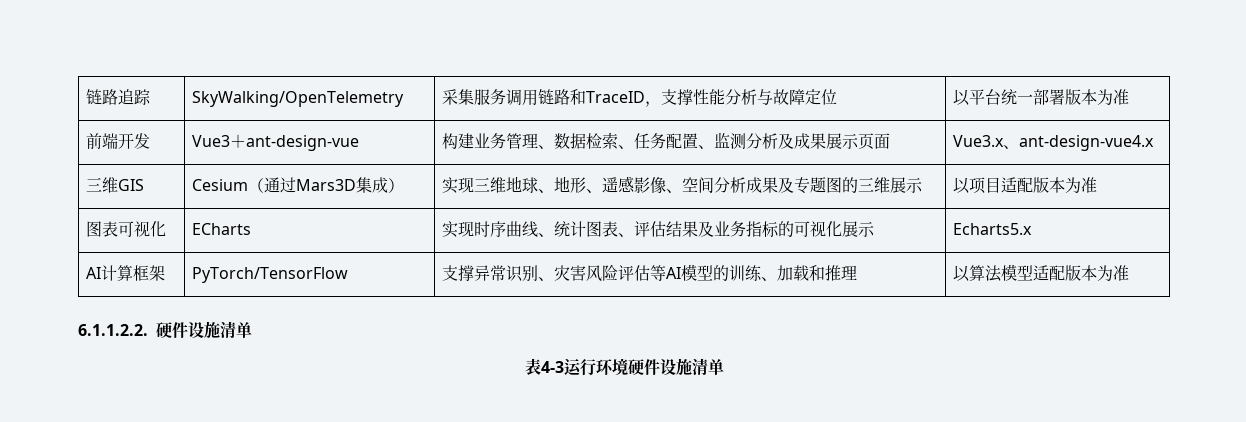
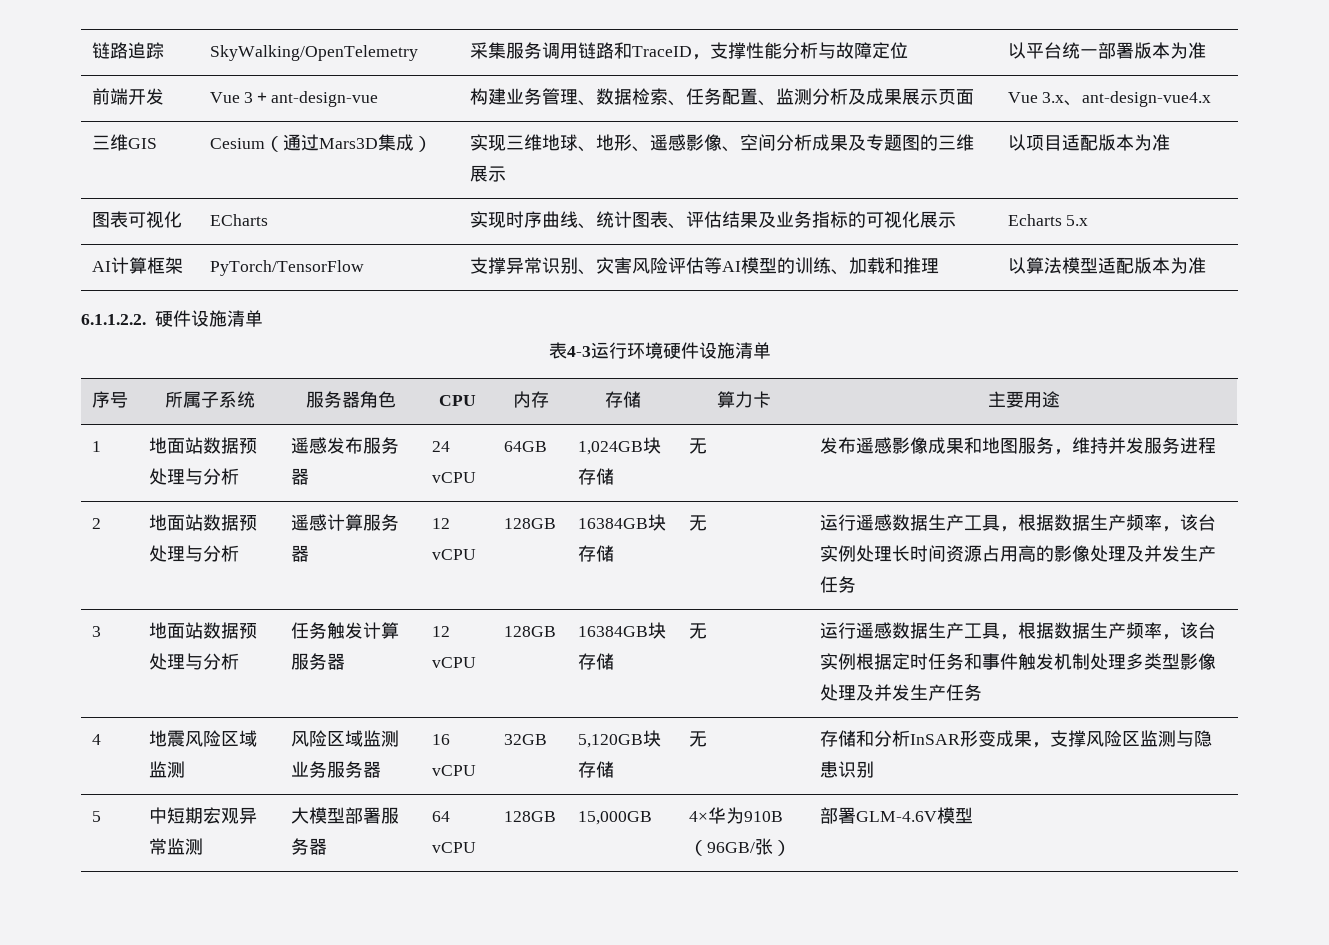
- 前端开发 | Vue3＋ant-design-vue | 构建业务管理、数据检索、任务配置、监测分析及成果展示页面 | Vue3.x、ant-design-vue4.x
+ 前端开发 | Vue 3＋ant-design-vue | 构建业务管理、数据检索、任务配置、监测分析及成果展示页面 | Vue 3.x、ant-design-vue4.x
- 图表可视化 | ECharts | 实现时序曲线、统计图表、评估结果及业务指标的可视化展示 | Echarts5.x
+ 图表可视化 | ECharts | 实现时序曲线、统计图表、评估结果及业务指标的可视化展示 | Echarts 5.x
+ 序号 | 所属子系统 | 服务器角色 | CPU | 内存 | 存储 | 算力卡 | 主要用途
+ 1 | 地面站数据预处理与分析 | 遥感发布服务器 | 24 vCPU | 64GB | 1,024GB块存储 | 无 | 发布遥感影像成果和地图服务，维持并发服务进程
+ 2 | 地面站数据预处理与分析 | 遥感计算服务器 | 12 vCPU | 128GB | 16384GB块存储 | 无 | 运行遥感数据生产工具，根据数据生产频率，该台实例处理长时间资源占用高的影像处理及并发生产任务
+ 3 | 地面站数据预处理与分析 | 任务触发计算服务器 | 12 vCPU | 128GB | 16384GB块存储 | 无 | 运行遥感数据生产工具，根据数据生产频率，该台实例根据定时任务和事件触发机制处理多类型影像处理及并发生产任务
+ 4 | 地震风险区域监测 | 风险区域监测业务服务器 | 16 vCPU | 32GB | 5,120GB块存储 | 无 | 存储和分析InSAR形变成果，支撑风险区监测与隐患识别
+ 5 | 中短期宏观异常监测 | 大模型部署服务器 | 64 vCPU | 128GB | 15,000GB | 4×华为910B（96GB/张） | 部署GLM-4.6V模型

